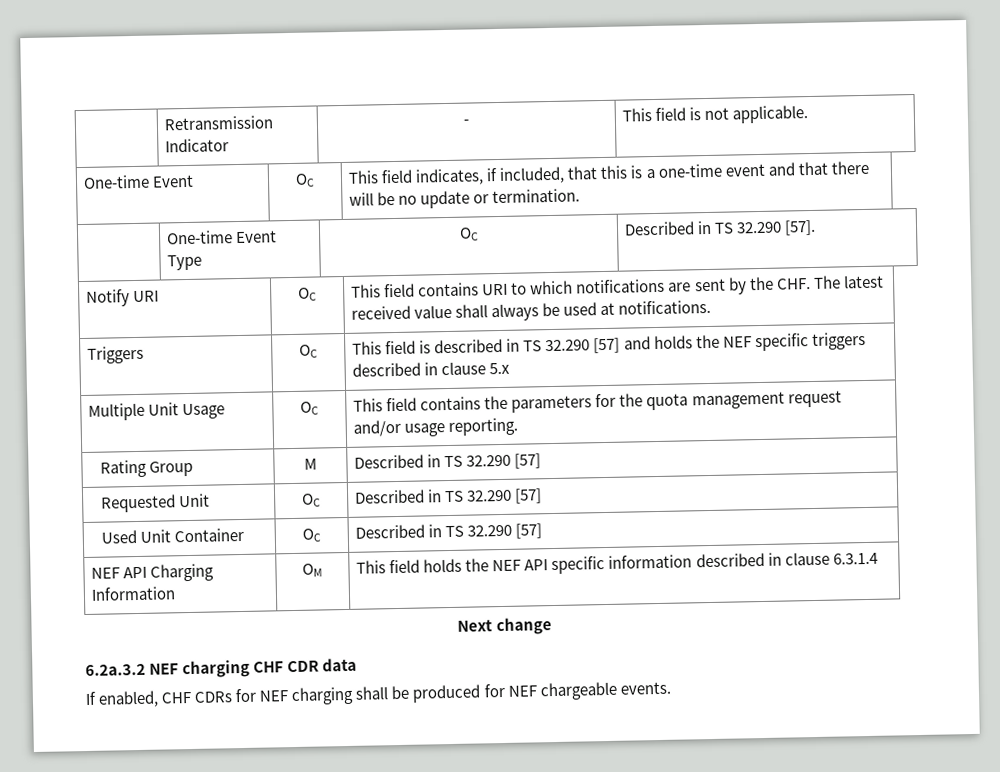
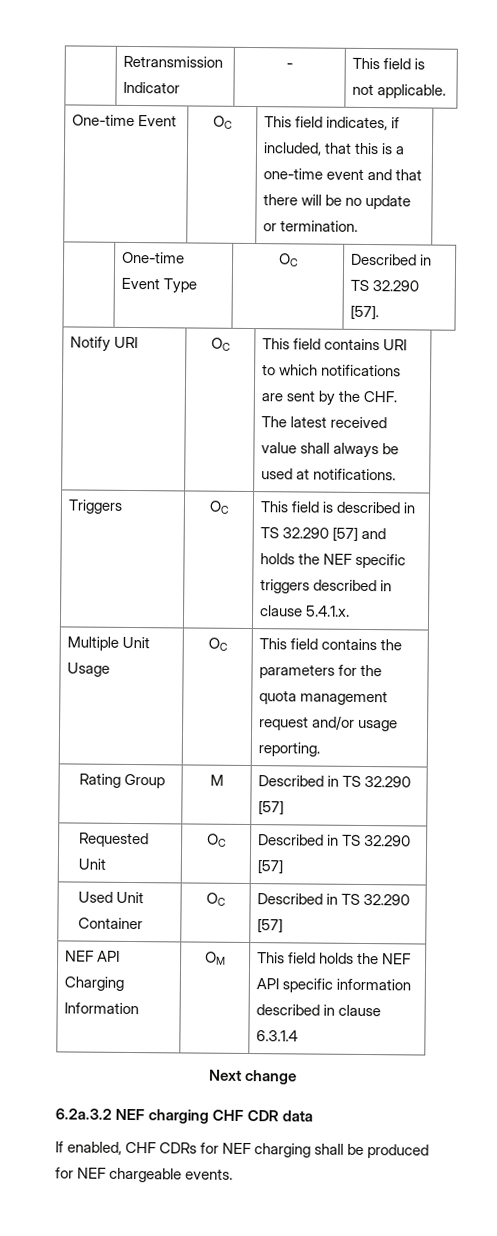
- Triggers | OC | This field is described in TS 32.290 [57] and holds the NEF specific triggers described in clause 5.x
+ Triggers | OC | This field is described in TS 32.290 [57] and holds the NEF specific triggers described in clause 5.4.1.x.

